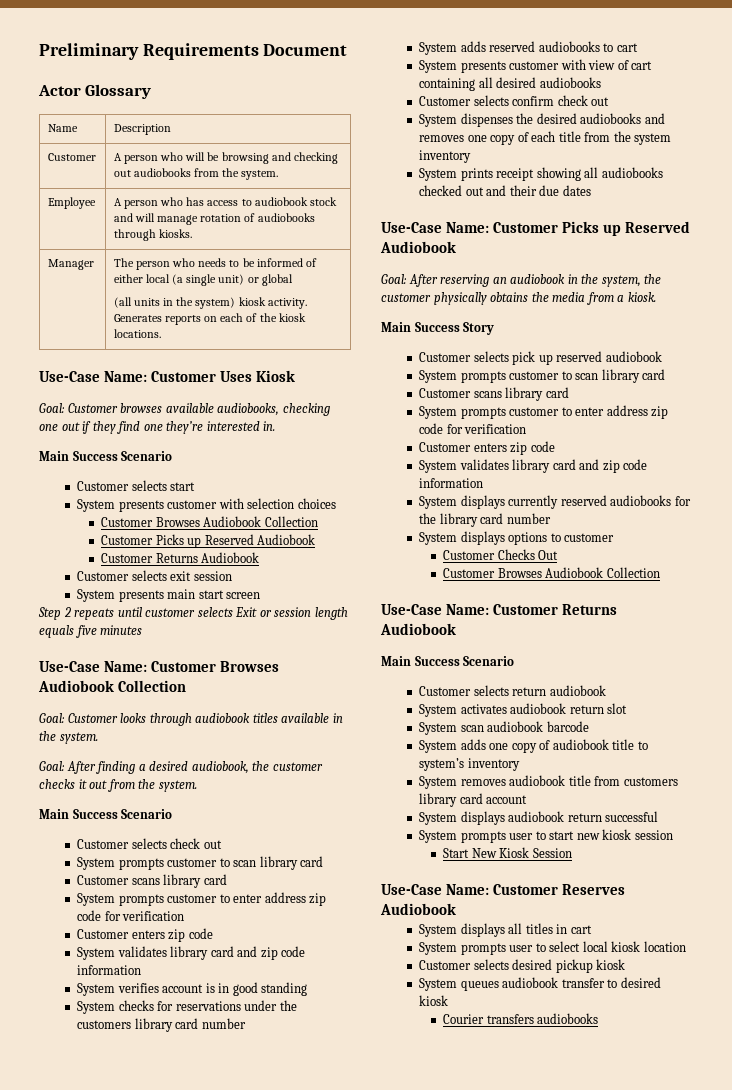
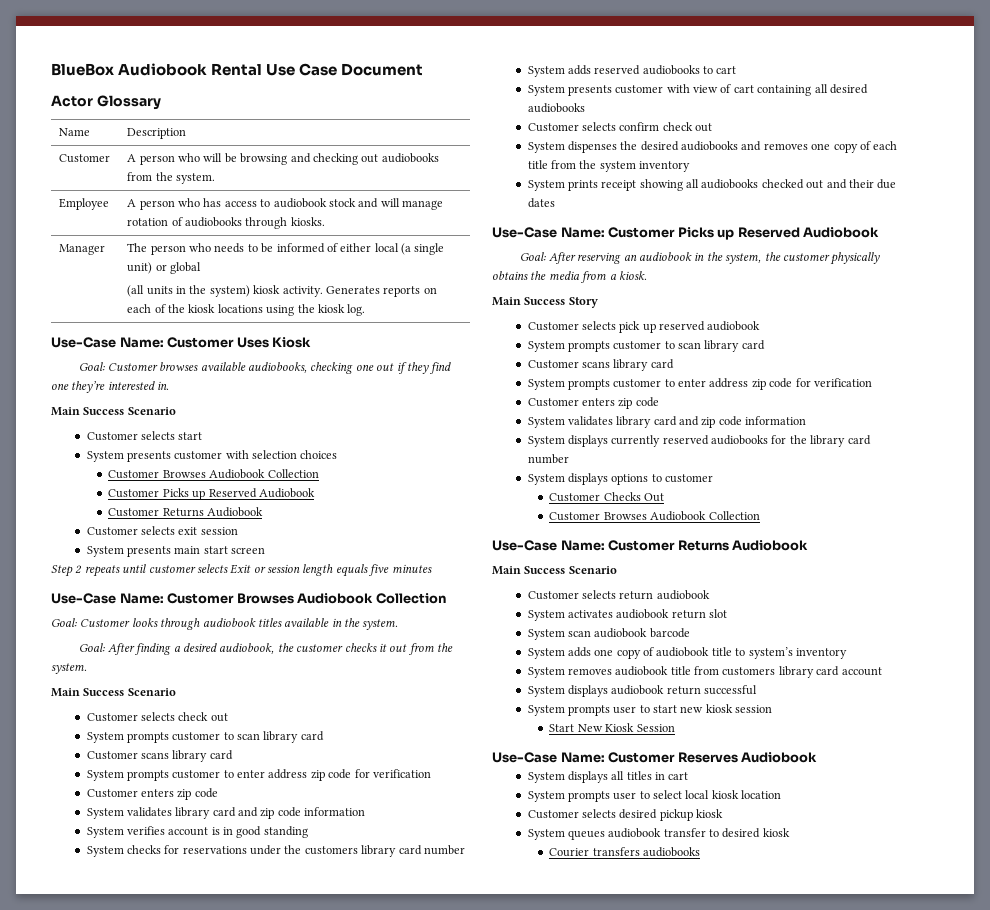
- Preliminary Requirements Document
+ BlueBox Audiobook Rental Use Case Document
  Manager | The person who needs to be informed of either local (a single unit) or global
- (all units in the system) kiosk activity. Generates reports on each of the kiosk locations.
+ (all units in the system) kiosk activity. Generates reports on each of the kiosk locations using the kiosk log.

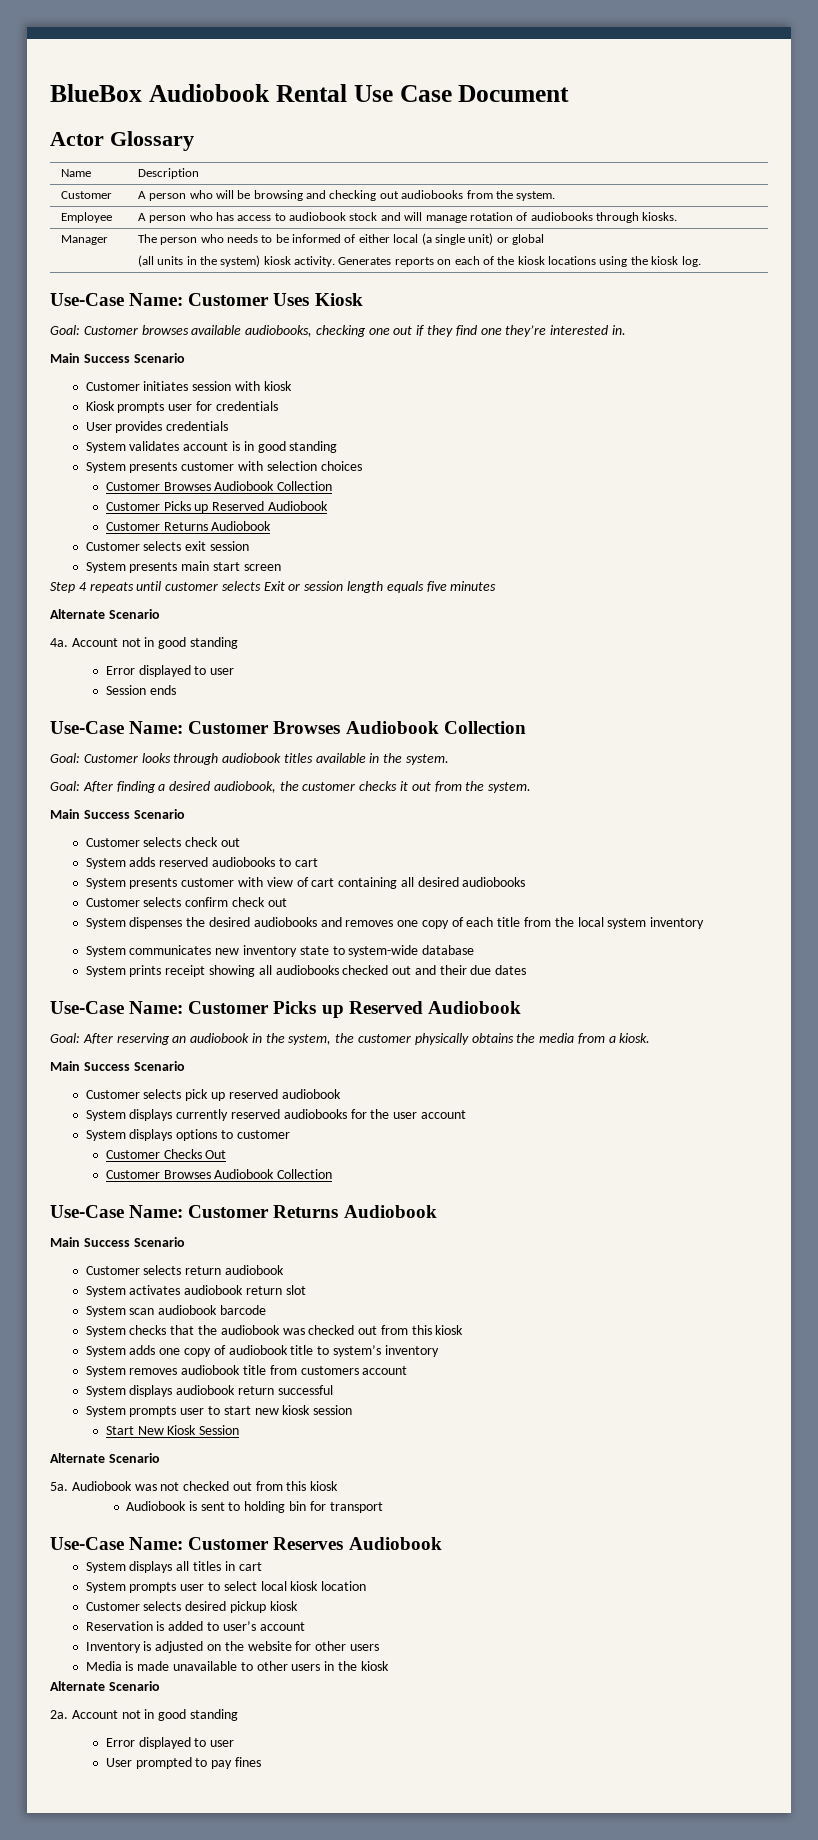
- Customer selects start
+ Customer initiates session with kiosk
+ Kiosk prompts user for credentials
+ User provides credentials
+ System validates account is in good standing
- Step 2 repeats until customer selects Exit or session length equals five minutes
+ Step 4 repeats until customer selects Exit or session length equals five minutes
+ Alternate Scenario
+ 4a. Account not in good standing
+ Error displayed to user
+ Session ends
  Customer selects check out
- System prompts customer to scan library card
- Customer scans library card
- System prompts customer to enter address zip code for verification
- Customer enters zip code
- System validates library card and zip code information
- System verifies account is in good standing
- System checks for reservations under the customers library card number
- System dispenses the desired audiobooks and removes one copy of each title from the system inventory
+ System dispenses the desired audiobooks and removes one copy of each title from the local system inventory
+ System communicates new inventory state to system-wide database
  Goal: After reserving an audiobook in the system, the customer physically obtains the media from a kiosk.
- Main Success Story
+ Main Success Scenario
  Customer selects pick up reserved audiobook
- System prompts customer to scan library card
- Customer scans library card
- System prompts customer to enter address zip code for verification
- Customer enters zip code
- System validates library card and zip code information
- System displays currently reserved audiobooks for the library card number
+ System displays currently reserved audiobooks for the user account
+ System checks that the audiobook was checked out from this kiosk
- System removes audiobook title from customers library card account
+ System removes audiobook title from customers account
  Start New Kiosk Session
+ Alternate Scenario
+ 5a. Audiobook was not checked out from this kiosk
+ Audiobook is sent to holding bin for transport
- System queues audiobook transfer to desired kiosk
- Courier transfers audiobooks
+ Reservation is added to user’s account
+ Inventory is adjusted on the website for other users
+ Media is made unavailable to other users in the kiosk
+ Alternate Scenario
+ 2a. Account not in good standing
+ Error displayed to user
+ User prompted to pay fines

